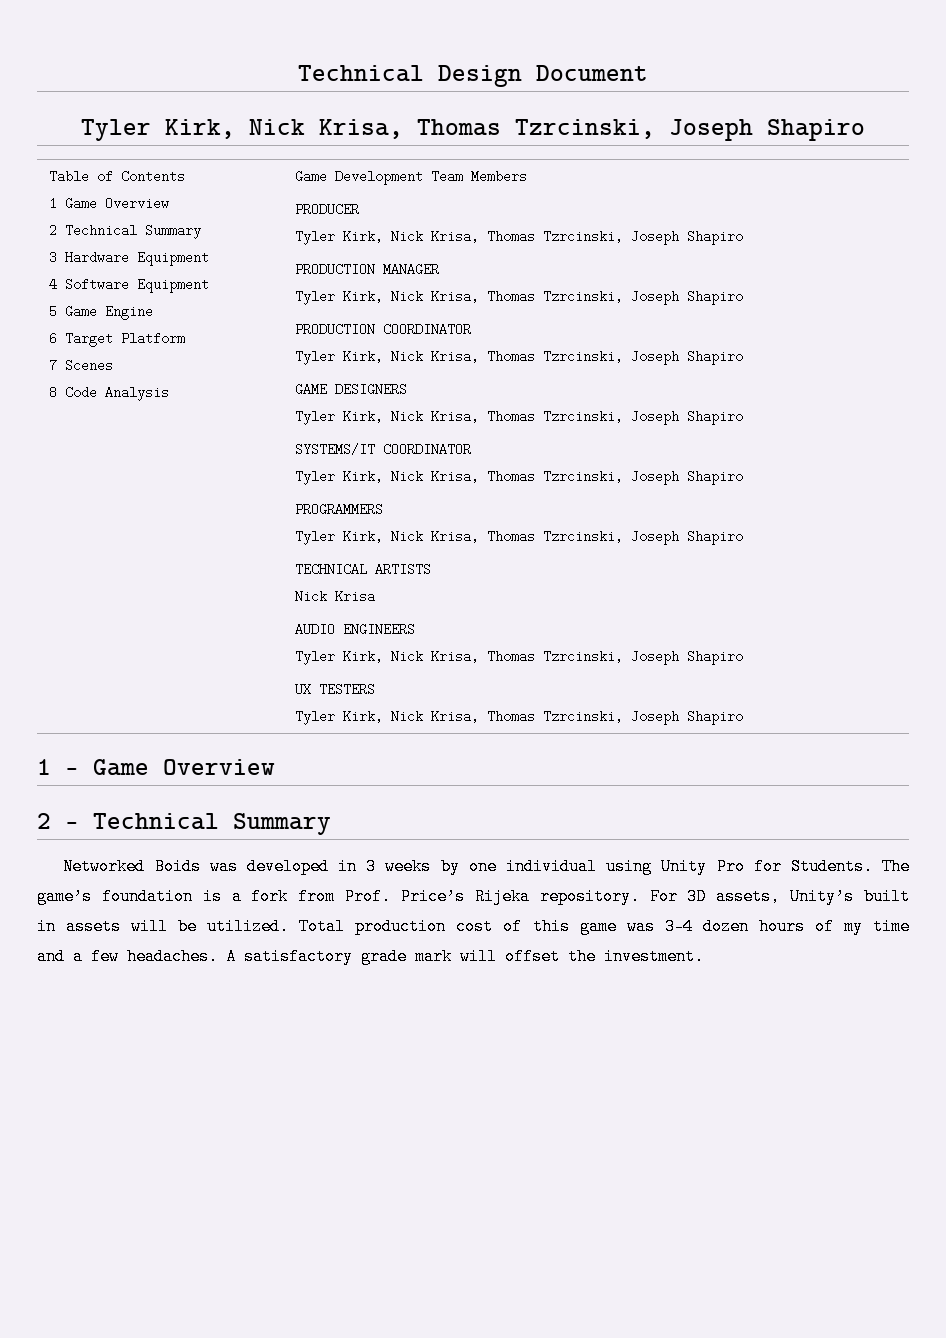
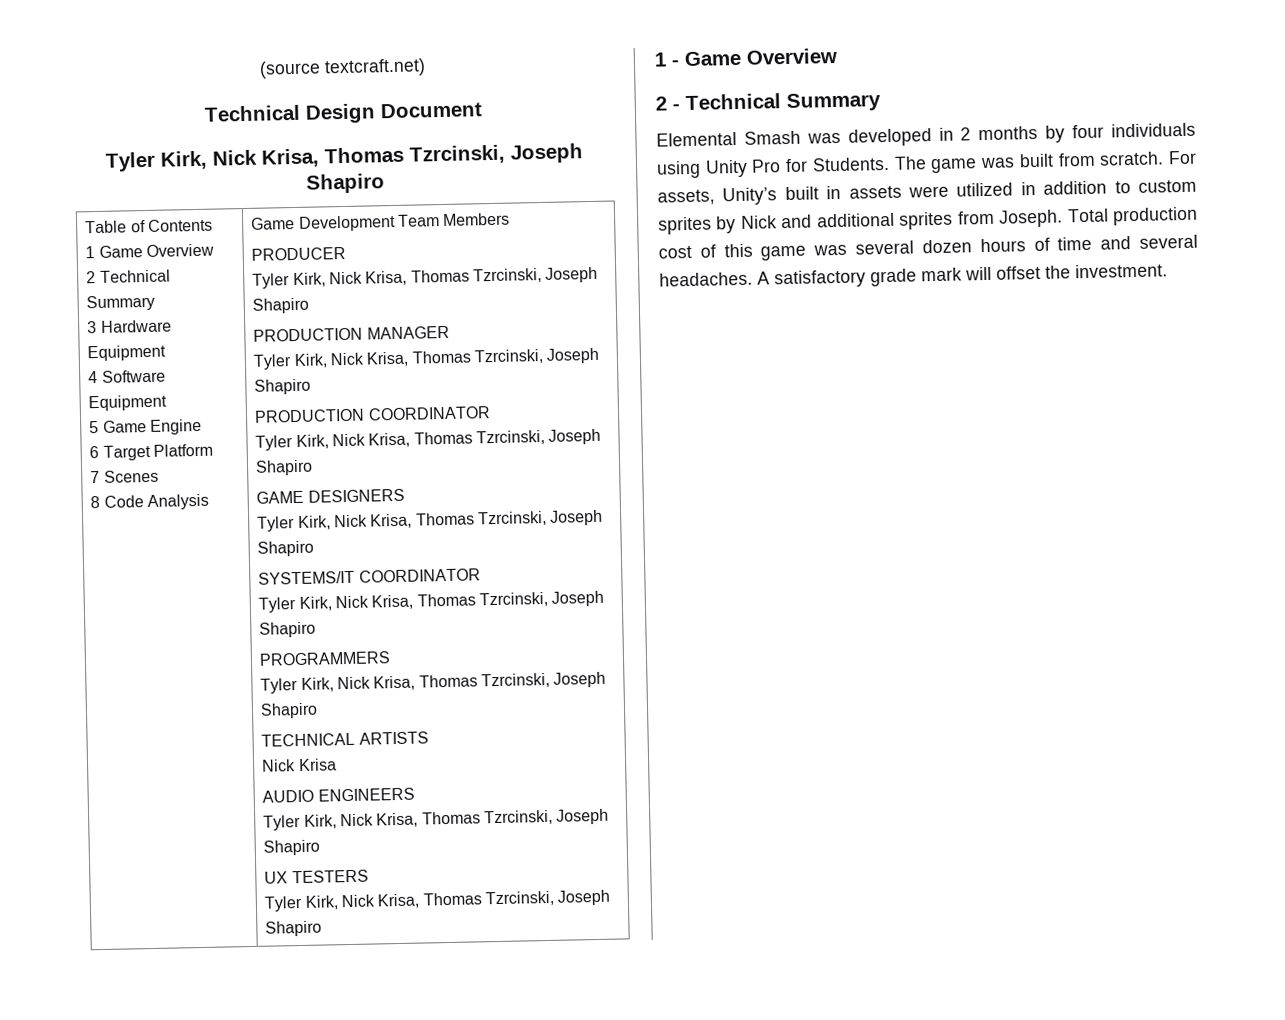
+ (source textcraft.net)
- Networked Boids was developed in 3 weeks by one individual using Unity Pro for Students.
+ Elemental Smash was developed in 2 months by four individuals using Unity Pro for Students.
- The game’s foundation is a fork from Prof. Price’s Rijeka repository. For 3D assets, Unity’s built in assets will be utilized.
+ The game was built from scratch. For assets, Unity’s built in assets were utilized in addition to custom sprites by Nick and additional sprites from Joseph.
- Total production cost of this game was 3-4 dozen hours of my time and a few headaches.
+ Total production cost of this game was several dozen hours of time and several headaches.

